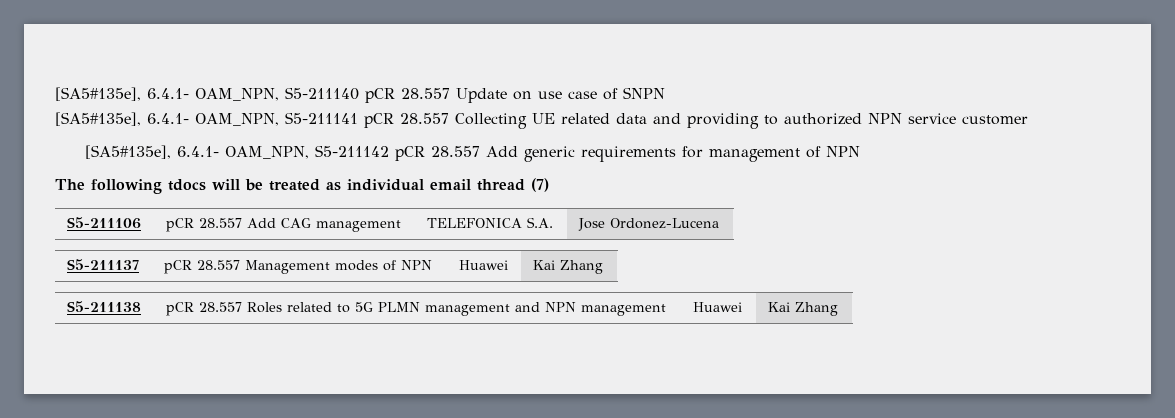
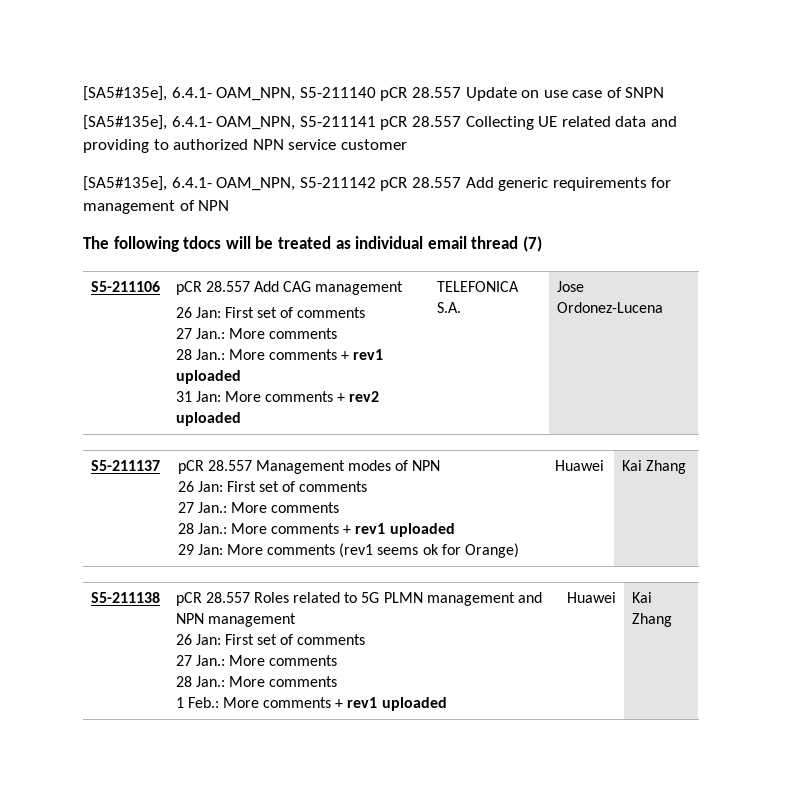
- S5-211106 | pCR 28.557 Add CAG management | TELEFONICA S.A. | Jose Ordonez-Lucena
+ S5-211106 | pCR 28.557 Add CAG management
+ 26 Jan: First set of comments
+ 27 Jan.: More comments
+ 28 Jan.: More comments + rev1 uploaded
+ 31 Jan: More comments + rev2 uploaded | TELEFONICA S.A. | Jose Ordonez-Lucena
- S5-211137 | pCR 28.557 Management modes of NPN | Huawei | Kai Zhang
+ S5-211137 | pCR 28.557 Management modes of NPN
+ 26 Jan: First set of comments
+ 27 Jan.: More comments
+ 28 Jan.: More comments + rev1 uploaded
+ 29 Jan: More comments (rev1 seems ok for Orange) | Huawei | Kai Zhang
- S5-211138 | pCR 28.557 Roles related to 5G PLMN management and NPN management | Huawei | Kai Zhang
+ S5-211138 | pCR 28.557 Roles related to 5G PLMN management and NPN management
+ 26 Jan: First set of comments
+ 27 Jan.: More comments
+ 28 Jan.: More comments
+ 1 Feb.: More comments + rev1 uploaded | Huawei | Kai Zhang

